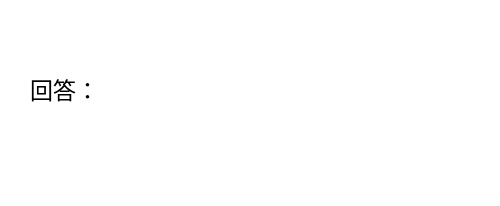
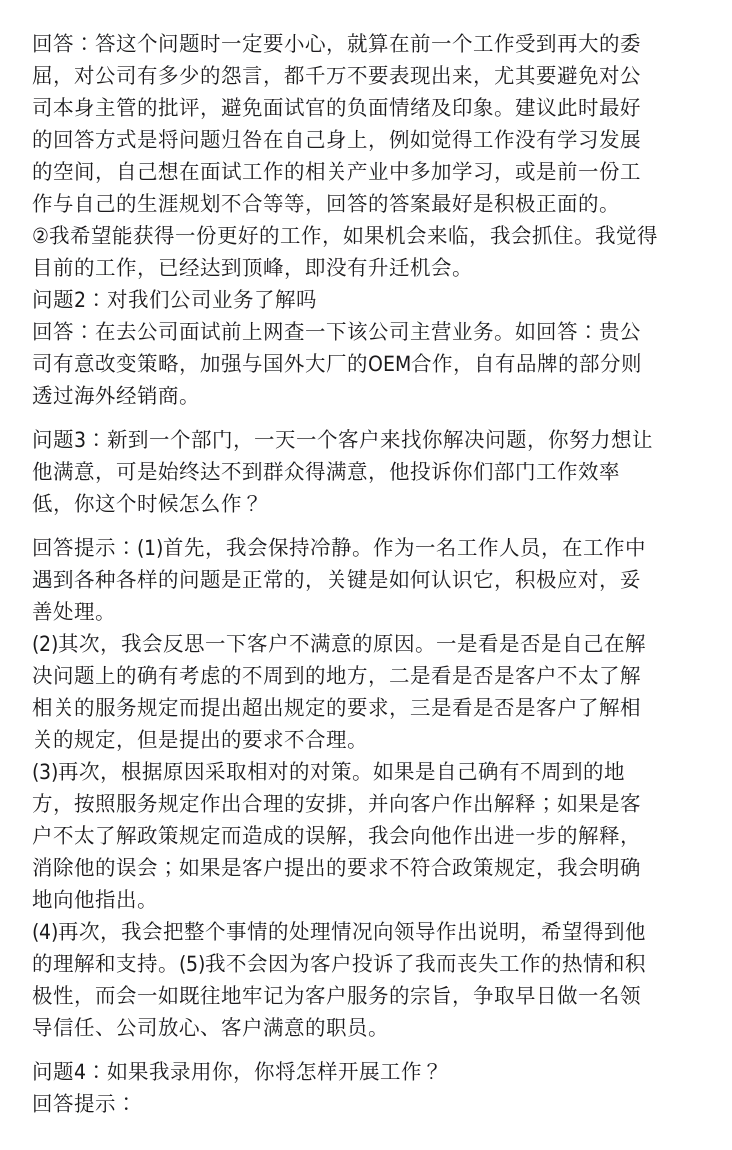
- 回答：
+ 回答：答这个问题时一定要小心，就算在前一个工作受到再大的委屈，对公司有多少的怨言，都千万不要表现出来，尤其要避免对公司本身主管的批评，避免面试官的负面情绪及印象。建议此时最好的回答方式是将问题归咎在自己身上，例如觉得工作没有学习发展的空间，自己想在面试工作的相关产业中多加学习，或是前一份工作与自己的生涯规划不合等等，回答的答案最好是积极正面的。
+ ②我希望能获得一份更好的工作，如果机会来临，我会抓住。我觉得目前的工作，已经达到顶峰，即没有升迁机会。
+ 问题2：对我们公司业务了解吗
+ 回答：在去公司面试前上网查一下该公司主营业务。如回答：贵公司有意改变策略，加强与国外大厂的OEM合作，自有品牌的部分则透过海外经销商。
+ 问题3：新到一个部门，一天一个客户来找你解决问题，你努力想让他满意，可是始终达不到群众得满意，他投诉你们部门工作效率低，你这个时候怎么作？
+ 回答提示：(1)首先，我会保持冷静。作为一名工作人员，在工作中遇到各种各样的问题是正常的，关键是如何认识它，积极应对，妥善处理。
+ (2)其次，我会反思一下客户不满意的原因。一是看是否是自己在解决问题上的确有考虑的不周到的地方，二是看是否是客户不太了解相关的服务规定而提出超出规定的要求，三是看是否是客户了解相关的规定，但是提出的要求不合理。
+ (3)再次，根据原因采取相对的对策。如果是自己确有不周到的地方，按照服务规定作出合理的安排，并向客户作出解释；如果是客户不太了解政策规定而造成的误解，我会向他作出进一步的解释，消除他的误会；如果是客户提出的要求不符合政策规定，我会明确地向他指出。
+ (4)再次，我会把整个事情的处理情况向领导作出说明，希望得到他的理解和支持。(5)我不会因为客户投诉了我而丧失工作的热情和积极性，而会一如既往地牢记为客户服务的宗旨，争取早日做一名领导信任、公司放心、客户满意的职员。
+ 问题4：如果我录用你，你将怎样开展工作？
+ 回答提示：

